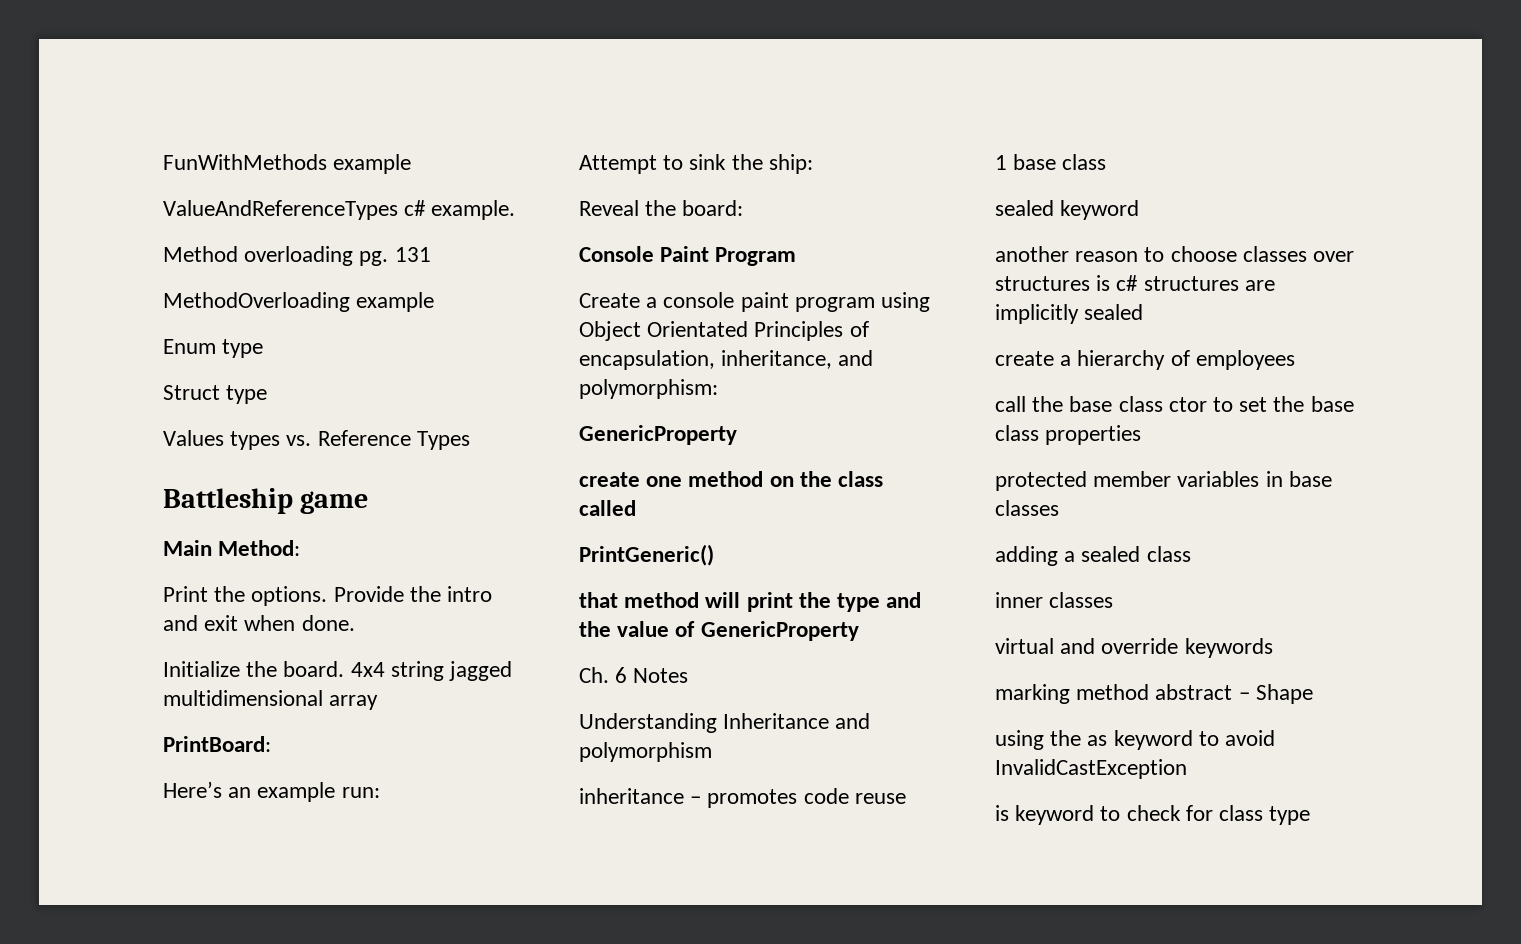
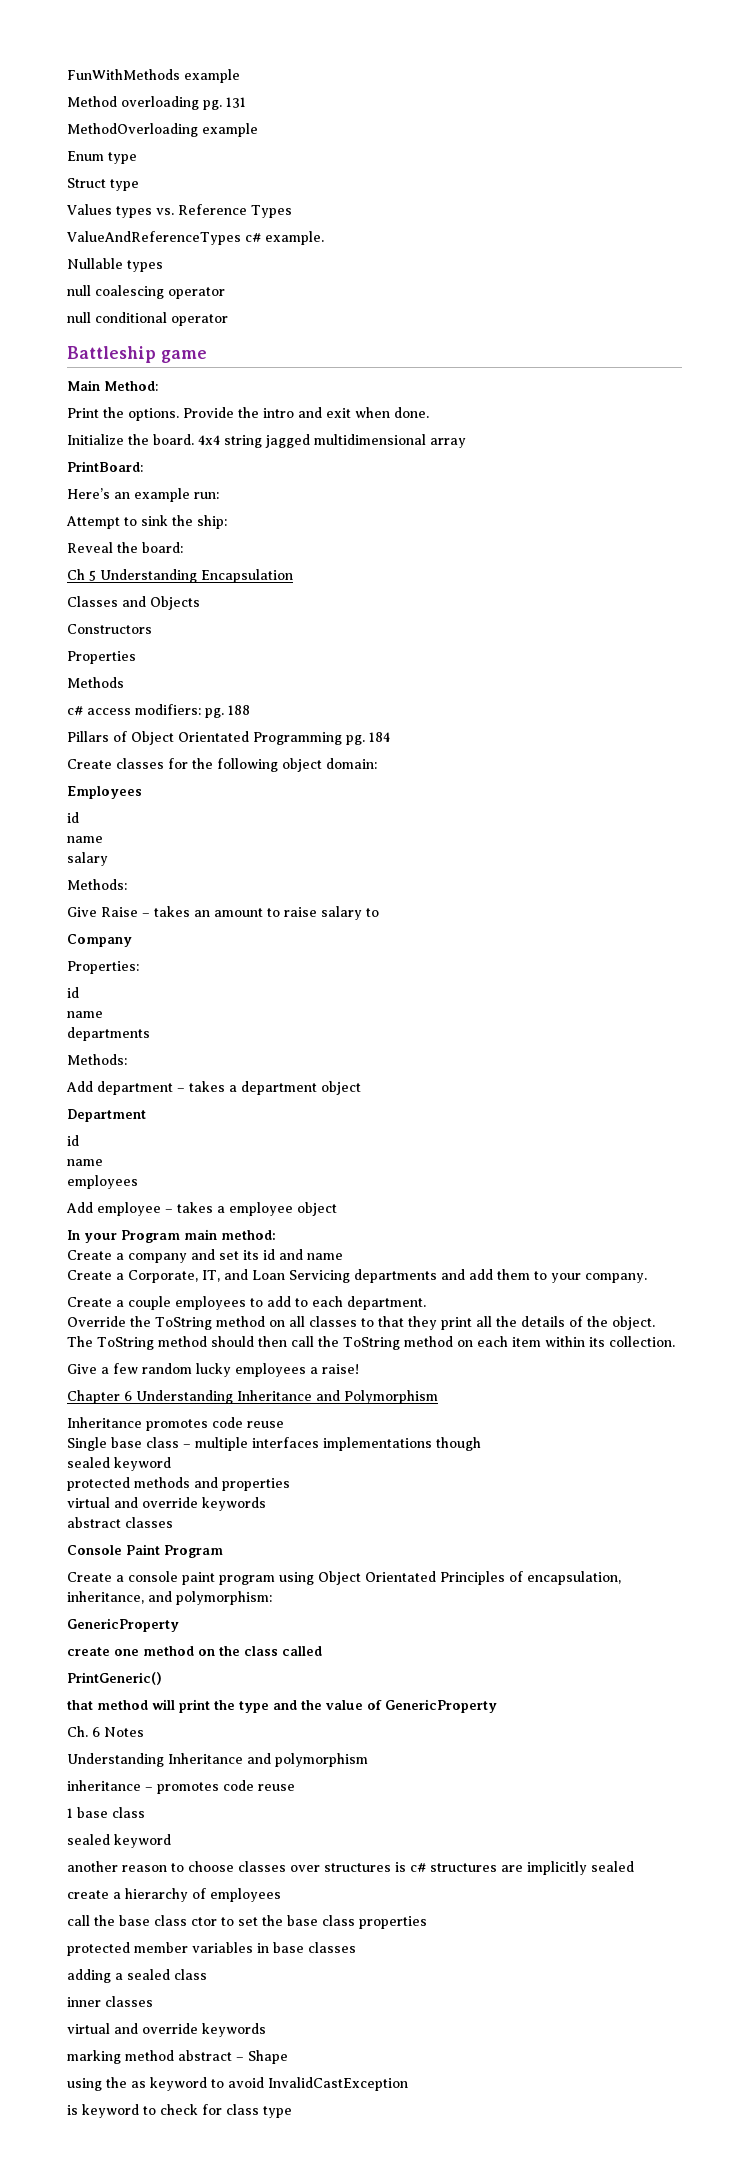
- ValueAndReferenceTypes c# example.
+ ValueAndReferenceTypes c# example.
+ Nullable types
+ null coalescing operator
+ null conditional operator
+ Ch 5 Understanding Encapsulation
+ Classes and Objects
+ Constructors
+ Properties
+ Methods
+ c# access modifiers: pg. 188
+ Pillars of Object Orientated Programming pg. 184
+ Create classes for the following object domain:
+ Employees
+ id
+ name
+ salary
+ Methods:
+ Give Raise – takes an amount to raise salary to
+ Company
+ Properties:
+ id
+ name
+ departments
+ Methods:
+ Add department – takes a department object
+ Department
+ id
+ name
+ employees
+ Add employee – takes a employee object
+ In your Program main method:
+ Create a company and set its id and name
+ Create a Corporate, IT, and Loan Servicing departments and add them to your company.
+ Create a couple employees to add to each department.
+ Override the ToString method on all classes to that they print all the details of the object. The ToString method should then call the ToString method on each item within its collection.
+ Give a few random lucky employees a raise!
+ Chapter 6 Understanding Inheritance and Polymorphism
+ Inheritance promotes code reuse
+ Single base class – multiple interfaces implementations though
+ sealed keyword
+ protected methods and properties
+ virtual and override keywords
+ abstract classes

